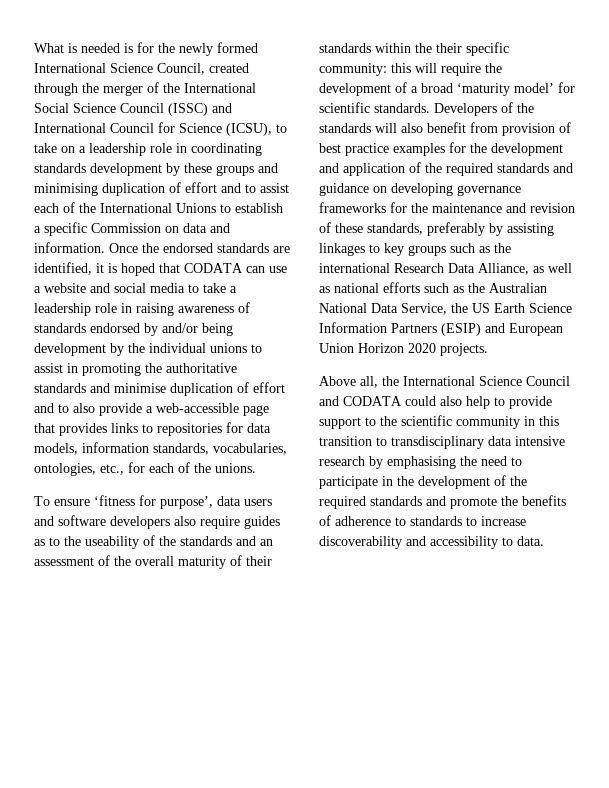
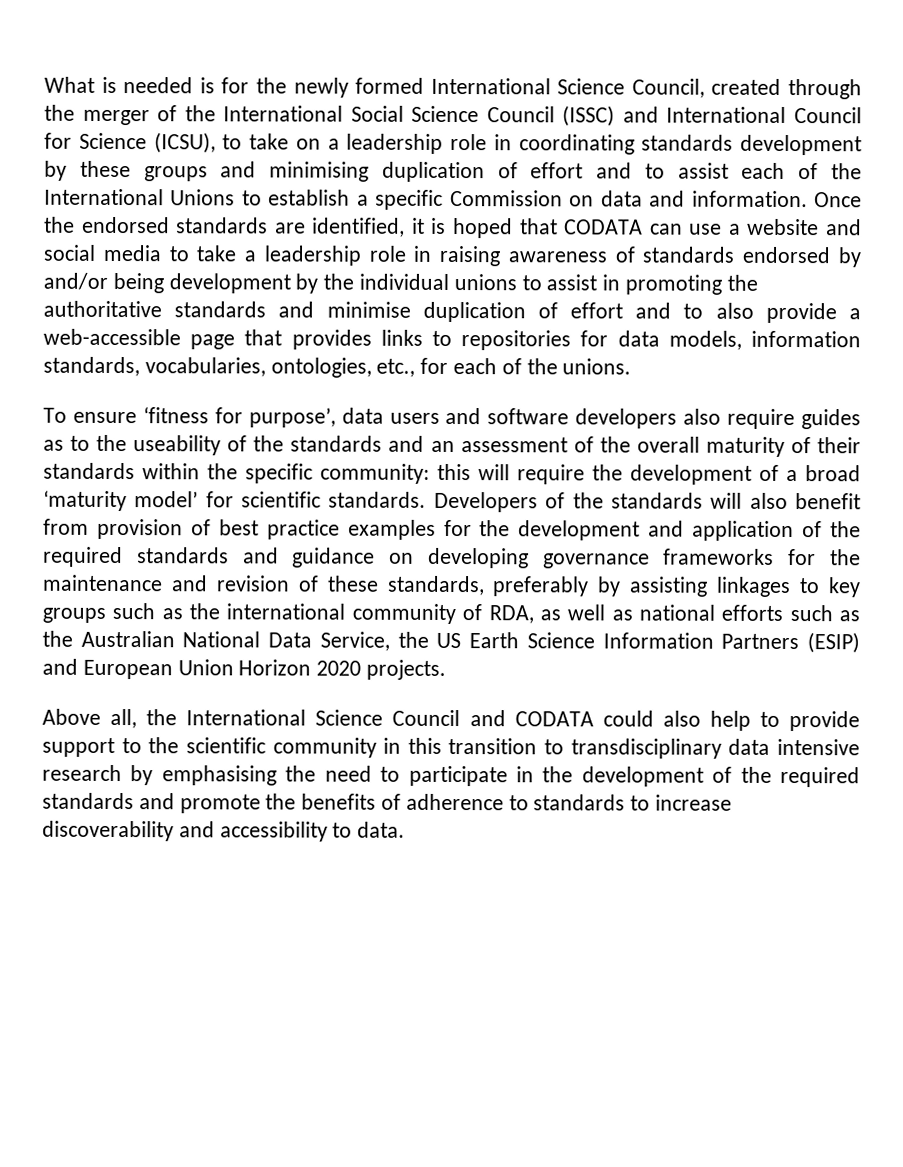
- To ensure ‘fitness for purpose’, data users and software developers also require guides as to the useability of the standards and an assessment of the overall maturity of their standards within the their specific community: this will require the development of a broad ‘maturity model’ for scientific standards.
+ To ensure ‘fitness for purpose’, data users and software developers also require guides as to the useability of the standards and an assessment of the overall maturity of their standards within the specific community: this will require the development of a broad ‘maturity model’ for scientific standards.
- Developers of the standards will also benefit from provision of best practice examples for the development and application of the required standards and guidance on developing governance frameworks for the maintenance and revision of these standards, preferably by assisting linkages to key groups such as the international Research Data Alliance, as well as national efforts such as the Australian National Data Service, the US Earth Science Information Partners (ESIP) and European Union Horizon 2020 projects.
+ Developers of the standards will also benefit from provision of best practice examples for the development and application of the required standards and guidance on developing governance frameworks for the maintenance and revision of these standards, preferably by assisting linkages to key groups such as the international community of RDA, as well as national efforts such as the Australian National Data Service, the US Earth Science Information Partners (ESIP) and European Union Horizon 2020 projects.

